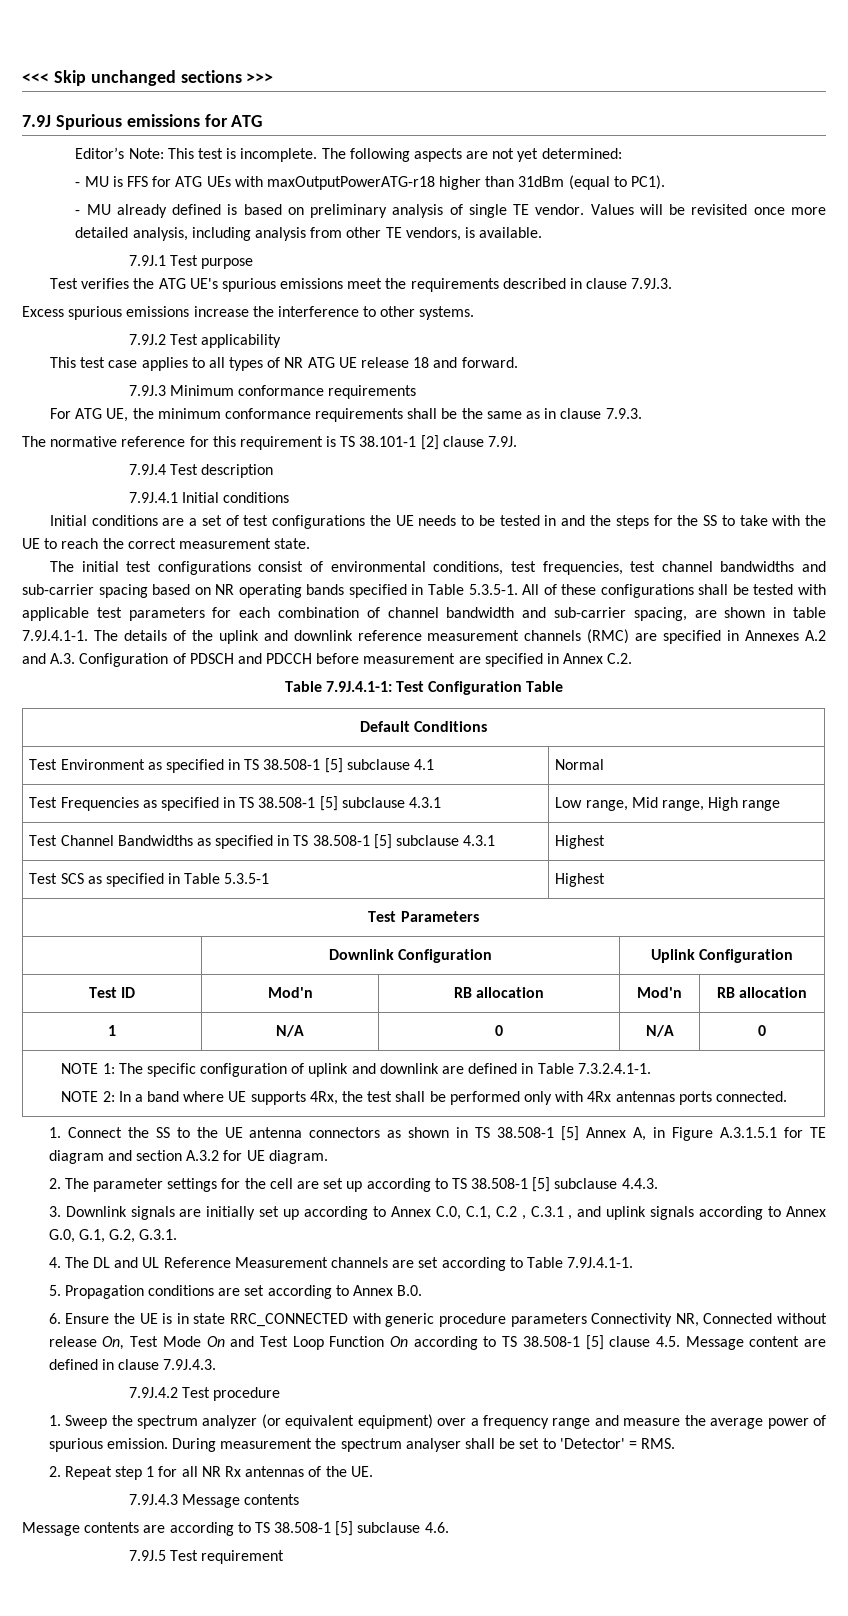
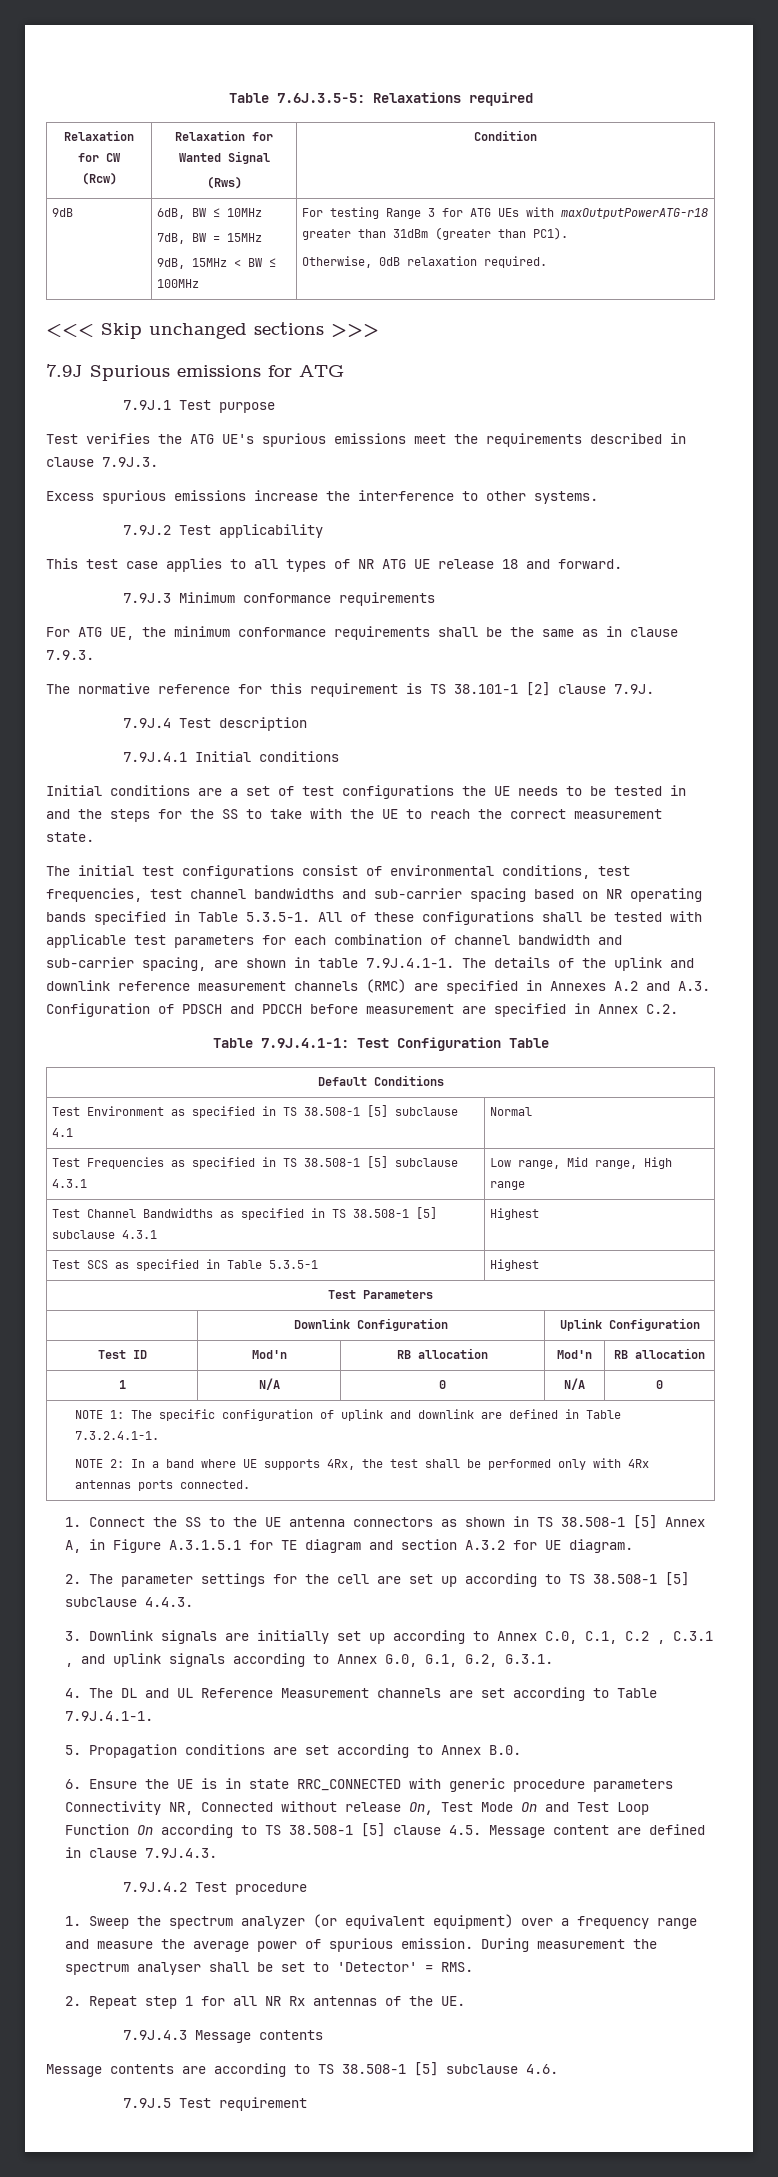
+ Table 7.6J.3.5-5: Relaxations required
+ Relaxation for CW
+ (Rcw) | Relaxation for Wanted Signal
+ (Rws) | Condition
+ 9dB | 6dB, BW ≤ 10MHz
+ 7dB, BW = 15MHz
+ 9dB, 15MHz < BW ≤ 100MHz | For testing Range 3 for ATG UEs with maxOutputPowerATG-r18 greater than 31dBm (greater than PC1).
+ Otherwise, 0dB relaxation required.
- Editor’s Note: This test is incomplete. The following aspects are not yet determined:
- - MU is FFS for ATG UEs with maxOutputPowerATG-r18 higher than 31dBm (equal to PC1).
- - MU already defined is based on preliminary analysis of single TE vendor. Values will be revisited once more detailed analysis, including analysis from other TE vendors, is available.

